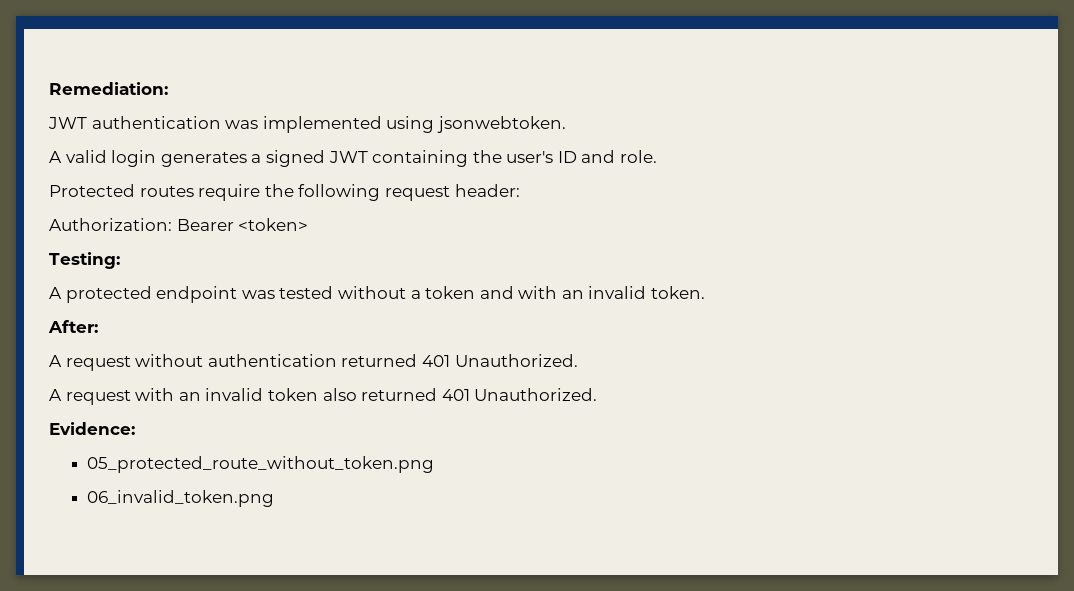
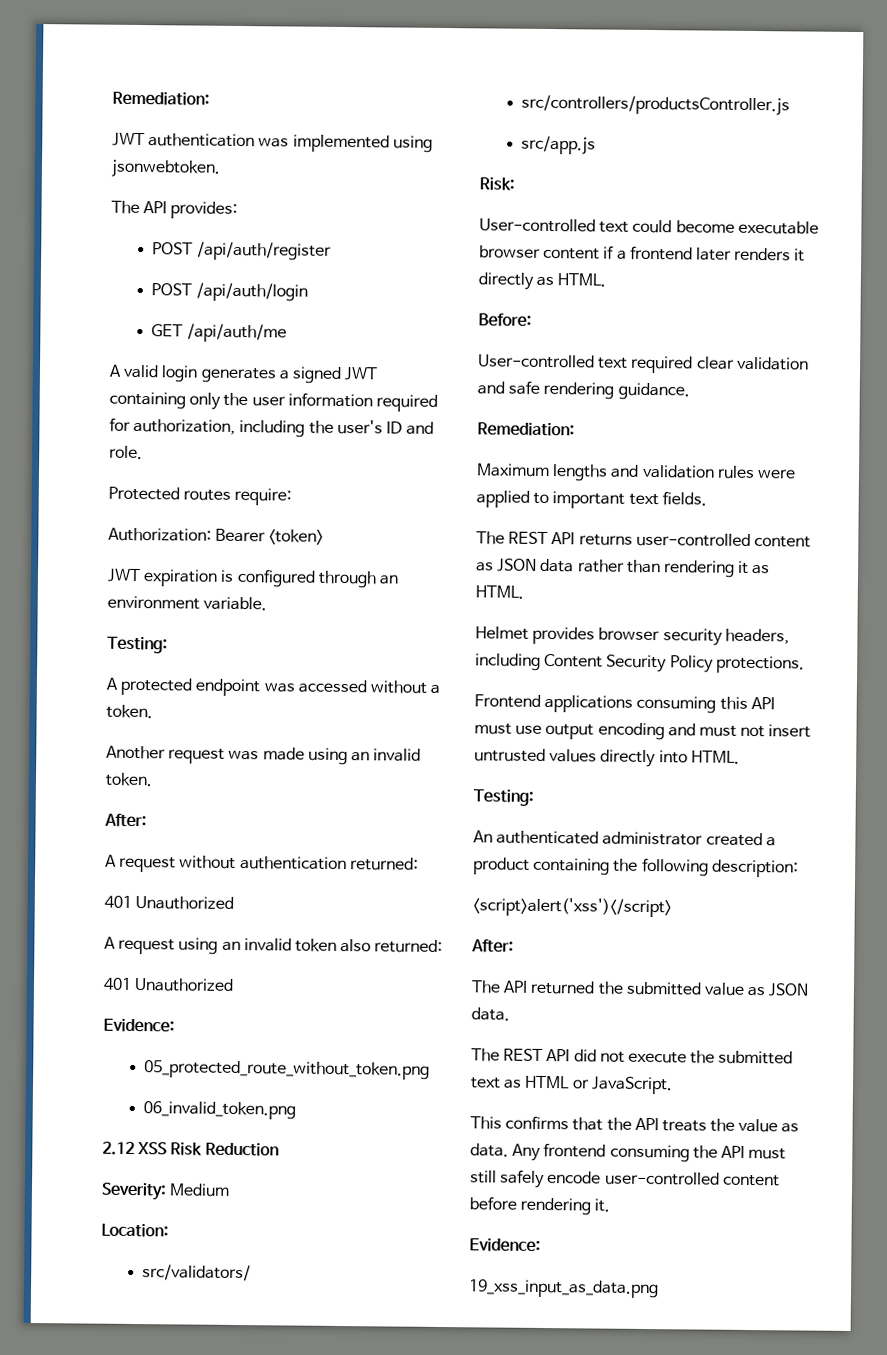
+ The API provides:
+ POST /api/auth/register
+ POST /api/auth/login
+ GET /api/auth/me
- A valid login generates a signed JWT containing the user's ID and role.
+ A valid login generates a signed JWT containing only the user information required for authorization, including the user's ID and role.
- Protected routes require the following request header:
+ Protected routes require:
  Authorization: Bearer <token>
+ JWT expiration is configured through an environment variable.
- A protected endpoint was tested without a token and with an invalid token.
+ A protected endpoint was accessed without a token.
+ Another request was made using an invalid token.
- A request without authentication returned 401 Unauthorized.
- A request with an invalid token also returned 401 Unauthorized.
+ A request without authentication returned:
+ 401 Unauthorized
+ A request using an invalid token also returned:
+ 401 Unauthorized
+ 2.12 XSS Risk Reduction
+ Severity: Medium
+ Location:
+ src/validators/
+ src/controllers/productsController.js
+ src/app.js
+ Risk:
+ User-controlled text could become executable browser content if a frontend later renders it directly as HTML.
+ Before:
+ User-controlled text required clear validation and safe rendering guidance.
+ Remediation:
+ Maximum lengths and validation rules were applied to important text fields.
+ The REST API returns user-controlled content as JSON data rather than rendering it as HTML.
+ Helmet provides browser security headers, including Content Security Policy protections.
+ Frontend applications consuming this API must use output encoding and must not insert untrusted values directly into HTML.
+ Testing:
+ An authenticated administrator created a product containing the following description:
+ <script>alert('xss')</script>
+ After:
+ The API returned the submitted value as JSON data.
+ The REST API did not execute the submitted text as HTML or JavaScript.
+ This confirms that the API treats the value as data. Any frontend consuming the API must still safely encode user-controlled content before rendering it.
+ Evidence:
+ 19_xss_input_as_data.png

